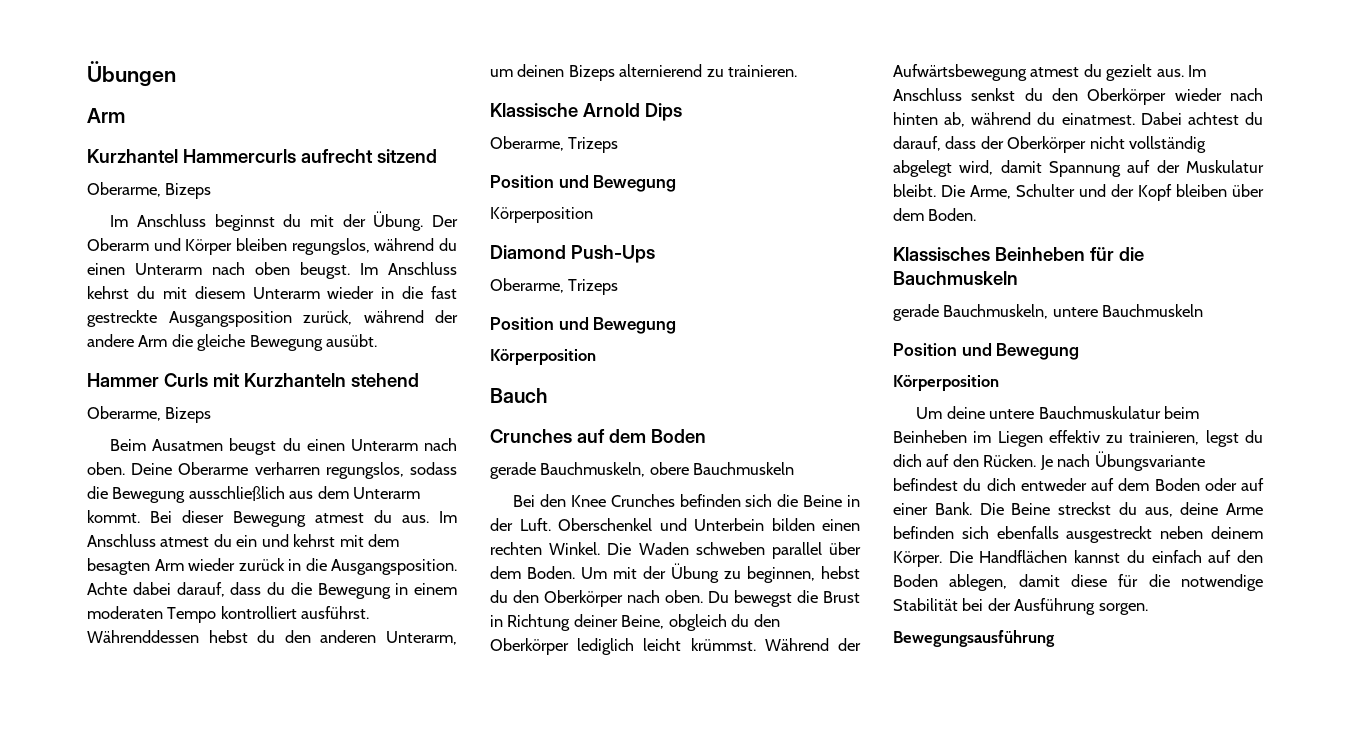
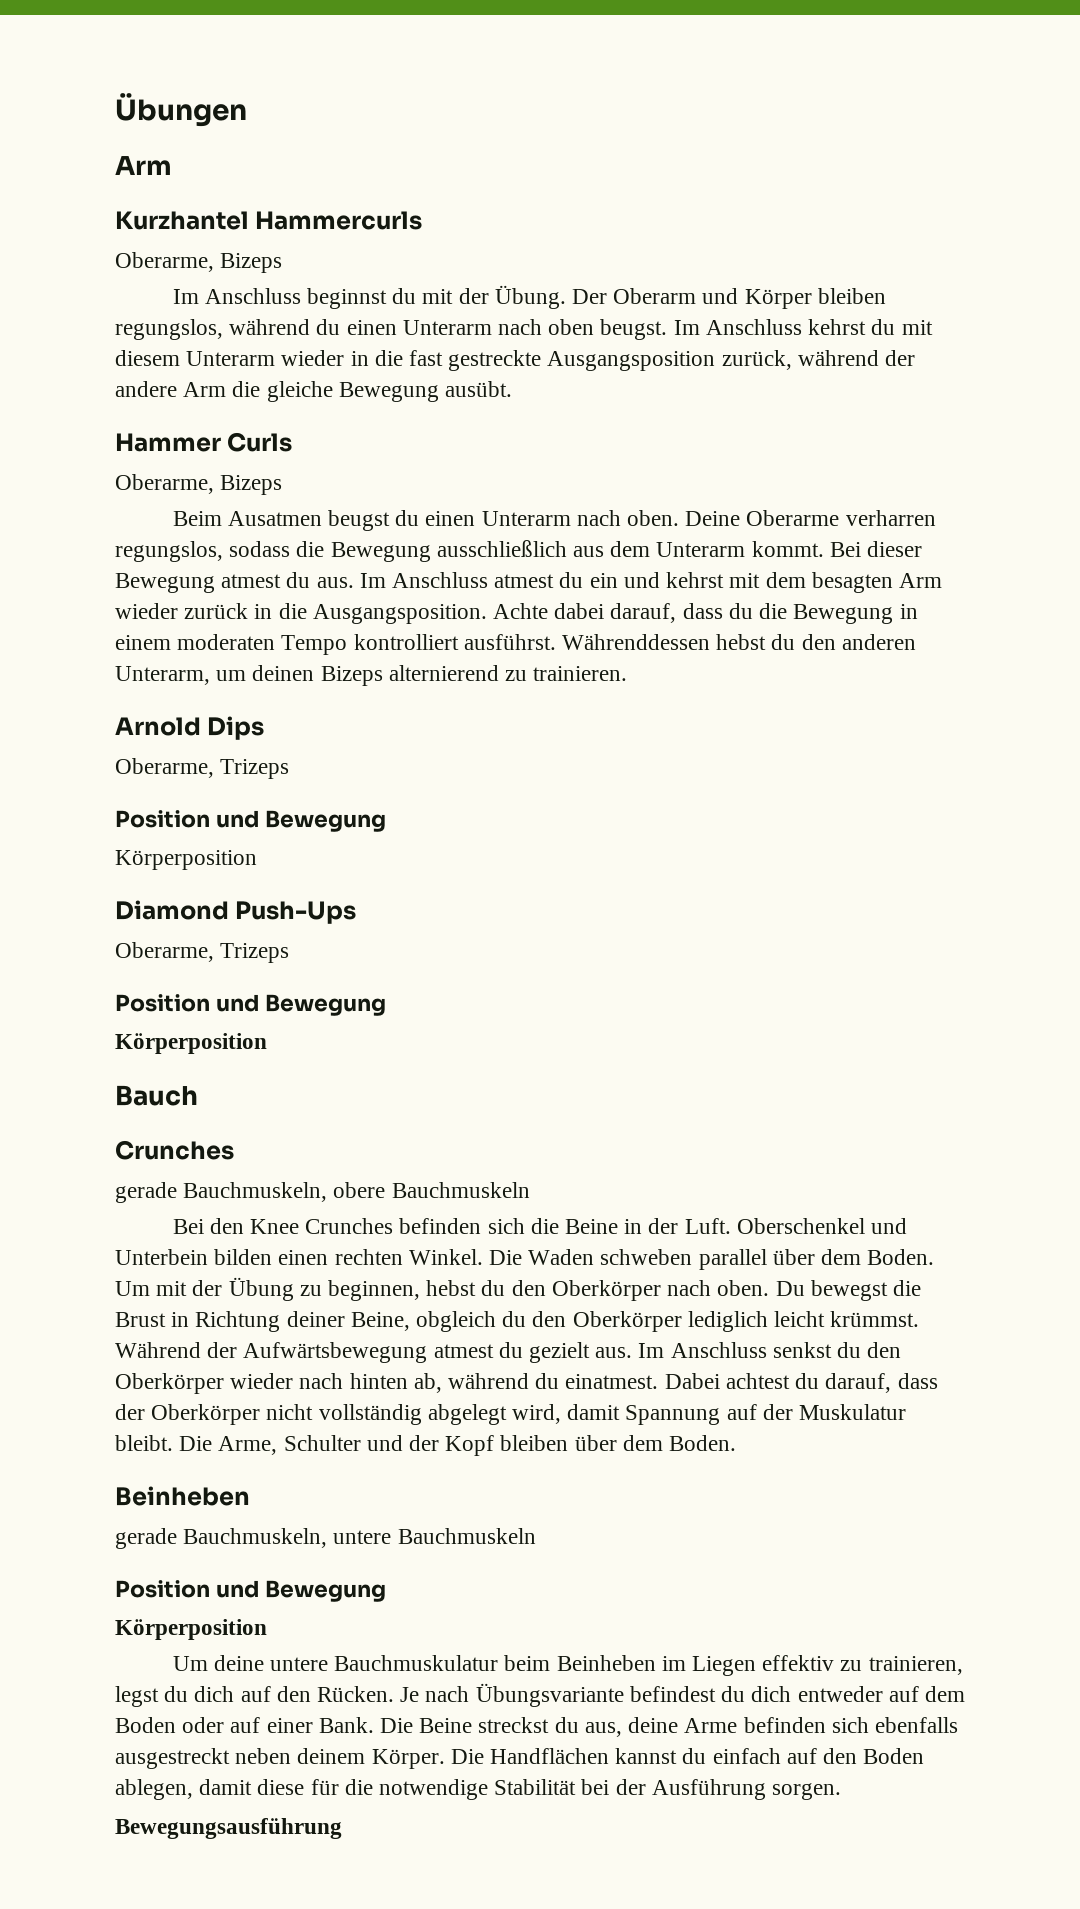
- Kurzhantel Hammercurls aufrecht sitzend
+ Kurzhantel Hammercurls
- Hammer Curls mit Kurzhanteln stehend
+ Hammer Curls
- Klassische Arnold Dips
+ Arnold Dips
  Bauch
- Crunches auf dem Boden
+ Crunches
  Die Arme, Schulter und der Kopf bleiben über dem Boden.
- Klassisches Beinheben für die Bauchmuskeln
+ Beinheben

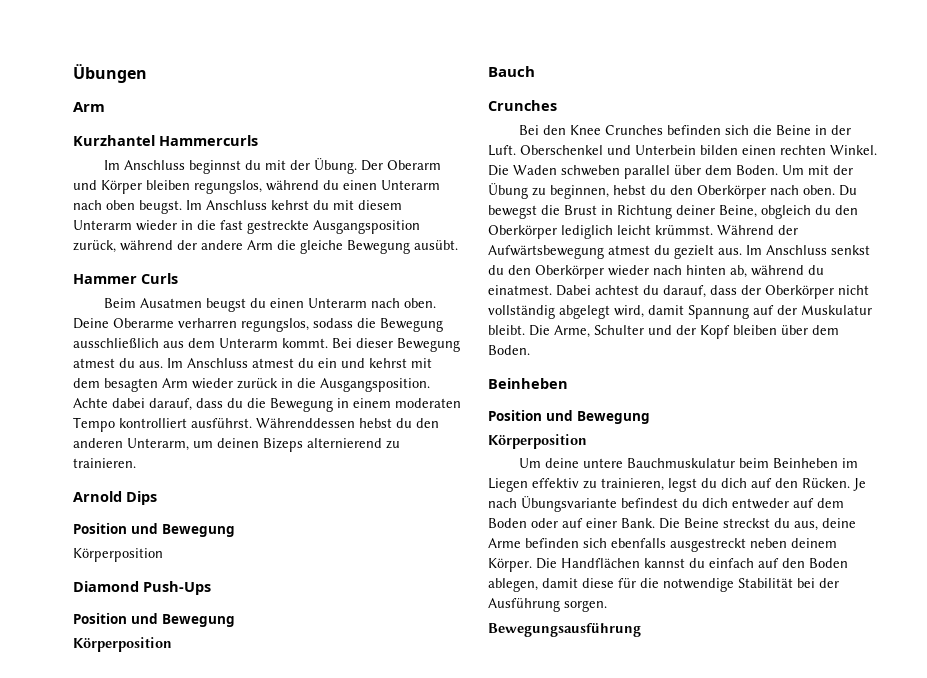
  Kurzhantel Hammercurls
- Oberarme, Bizeps
  Hammer Curls
- Oberarme, Bizeps
  Arnold Dips
- Oberarme, Trizeps
  Diamond Push-Ups
- Oberarme, Trizeps
- gerade Bauchmuskeln, obere Bauchmuskeln
- gerade Bauchmuskeln, untere Bauchmuskeln

